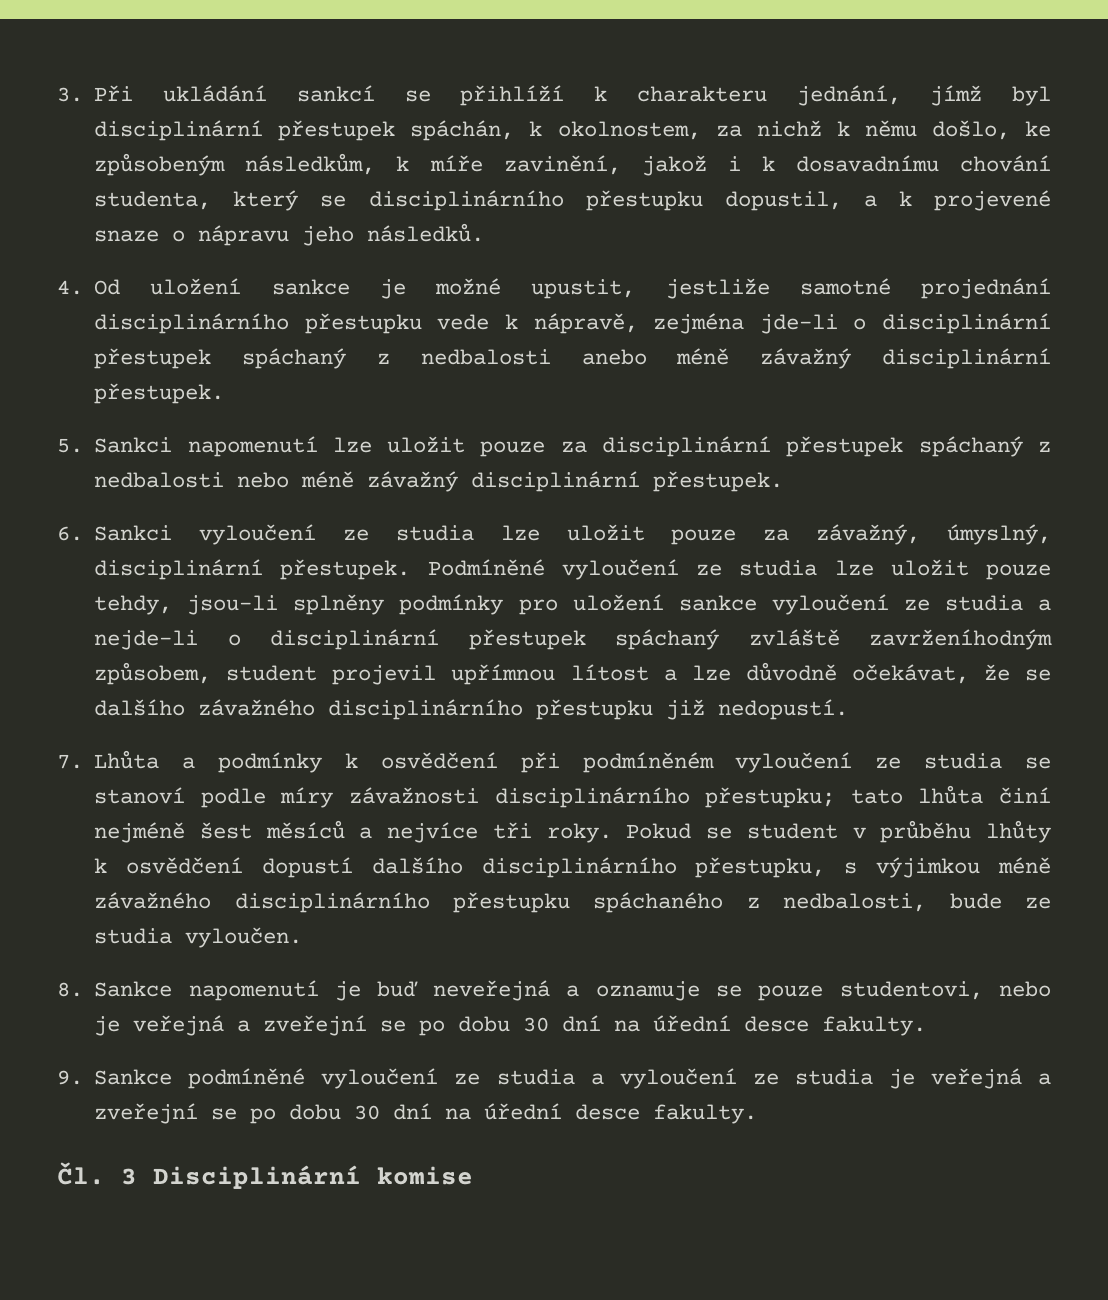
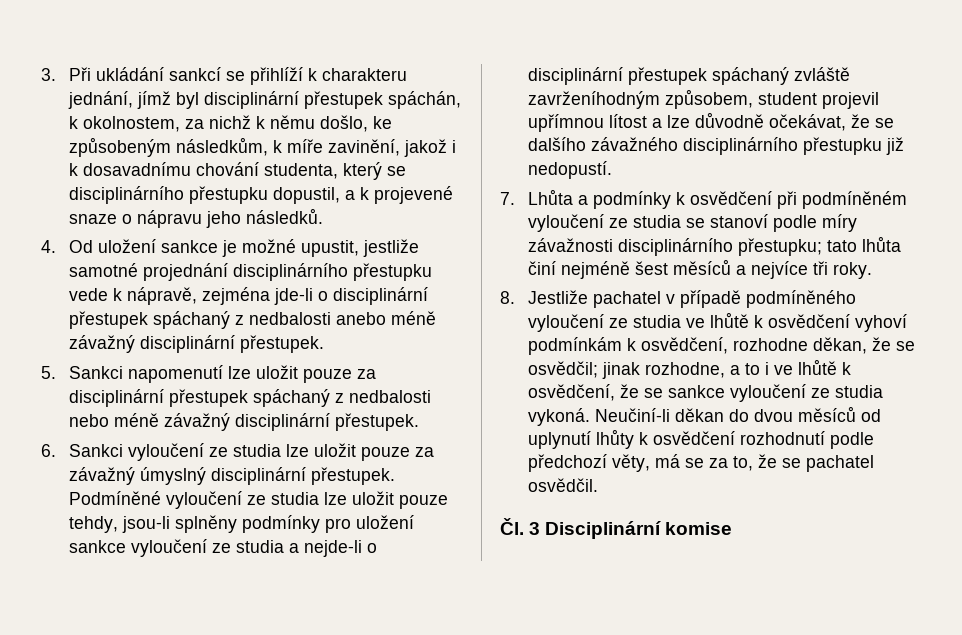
- 6. Sankci vyloučení ze studia lze uložit pouze za závažný, úmyslný, disciplinární přestupek.
+ 6. Sankci vyloučení ze studia lze uložit pouze za závažný úmyslný disciplinární přestupek.
- 7. Lhůta a podmínky k osvědčení při podmíněném vyloučení ze studia se stanoví podle míry závažnosti disciplinárního přestupku; tato lhůta činí nejméně šest měsíců a nejvíce tři roky. Pokud se student v průběhu lhůty k osvědčení dopustí dalšího disciplinárního přestupku, s výjimkou méně závažného disciplinárního přestupku spáchaného z nedbalosti, bude ze studia vyloučen.
- 8. Sankce napomenutí je buď neveřejná a oznamuje se pouze studentovi, nebo je veřejná a zveřejní se po dobu 30 dní na úřední desce fakulty.
- 9. Sankce podmíněné vyloučení ze studia a vyloučení ze studia je veřejná a zveřejní se po dobu 30 dní na úřední desce fakulty.
+ 7. Lhůta a podmínky k osvědčení při podmíněném vyloučení ze studia se stanoví podle míry závažnosti disciplinárního přestupku; tato lhůta činí nejméně šest měsíců a nejvíce tři roky.
+ 8. Jestliže pachatel v případě podmíněného vyloučení ze studia ve lhůtě k osvědčení vyhoví podmínkám k osvědčení, rozhodne děkan, že se osvědčil; jinak rozhodne, a to i ve lhůtě k osvědčení, že se sankce vyloučení ze studia vykoná. Neučiní-li děkan do dvou měsíců od uplynutí lhůty k osvědčení rozhodnutí podle předchozí věty, má se za to, že se pachatel osvědčil.

